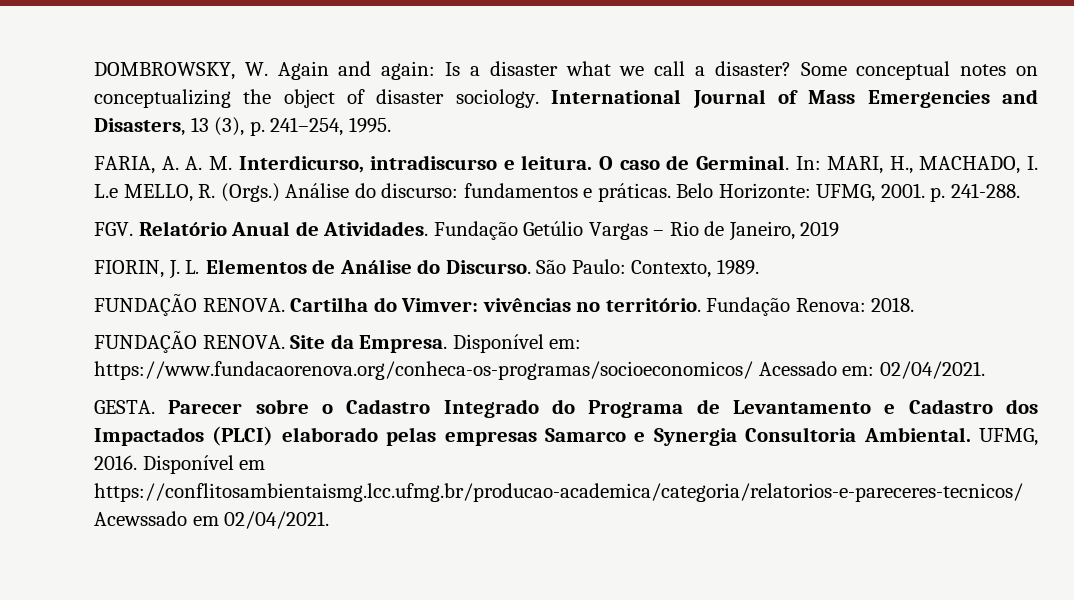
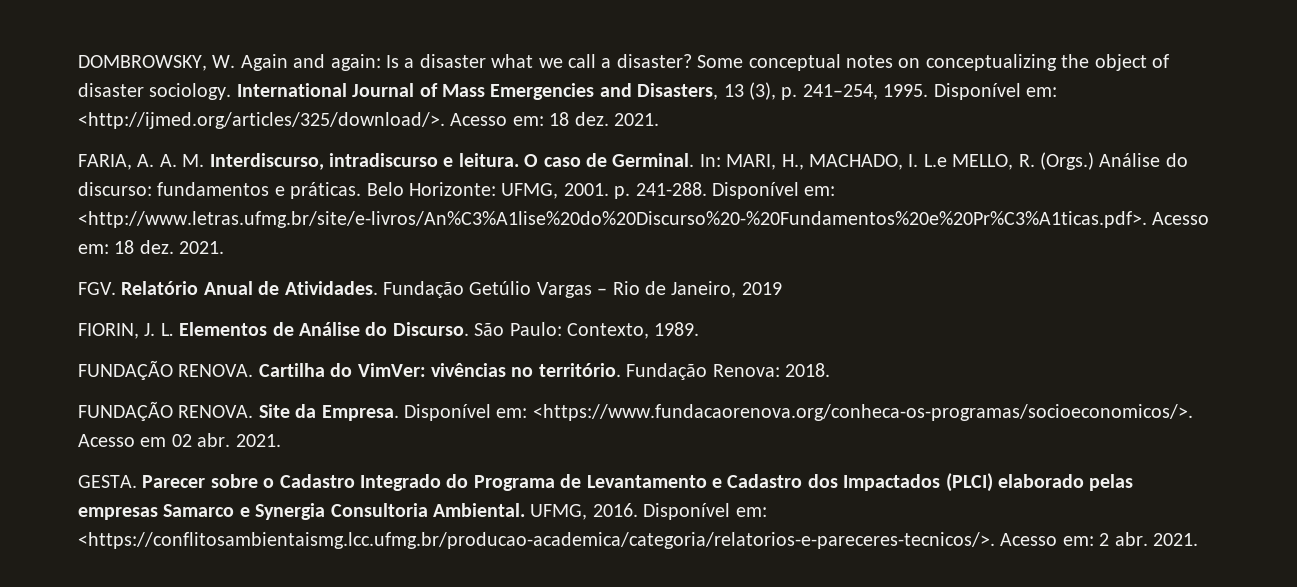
+ Disponível em: <http://ijmed.org/articles/325/download/>. Acesso em: 18 dez. 2021.
- FARIA, A. A. M. Interdicurso, intradiscurso e leitura.
+ FARIA, A. A. M. Interdiscurso, intradiscurso e leitura.
+ Disponível em: <http://www.letras.ufmg.br/site/e-livros/An%C3%A1lise%20do%20Discurso%20-%20Fundamentos%20e%20Pr%C3%A1ticas.pdf>. Acesso em: 18 dez. 2021.
- Cartilha do Vimver: vivências no território.
+ Cartilha do VimVer: vivências no território.
- Disponível em: https://www.fundacaorenova.org/conheca-os-programas/socioeconomicos/ Acessado em: 02/04/2021.
+ Disponível em: <https://www.fundacaorenova.org/conheca-os-programas/socioeconomicos/>. Acesso em 02 abr. 2021.
- Disponível em https://conflitosambientaismg.lcc.ufmg.br/producao-academica/categoria/relatorios-e-pareceres-tecnicos/ Acewssado em 02/04/2021.
+ Disponível em: <https://conflitosambientaismg.lcc.ufmg.br/producao-academica/categoria/relatorios-e-pareceres-tecnicos/>. Acesso em: 2 abr. 2021.

